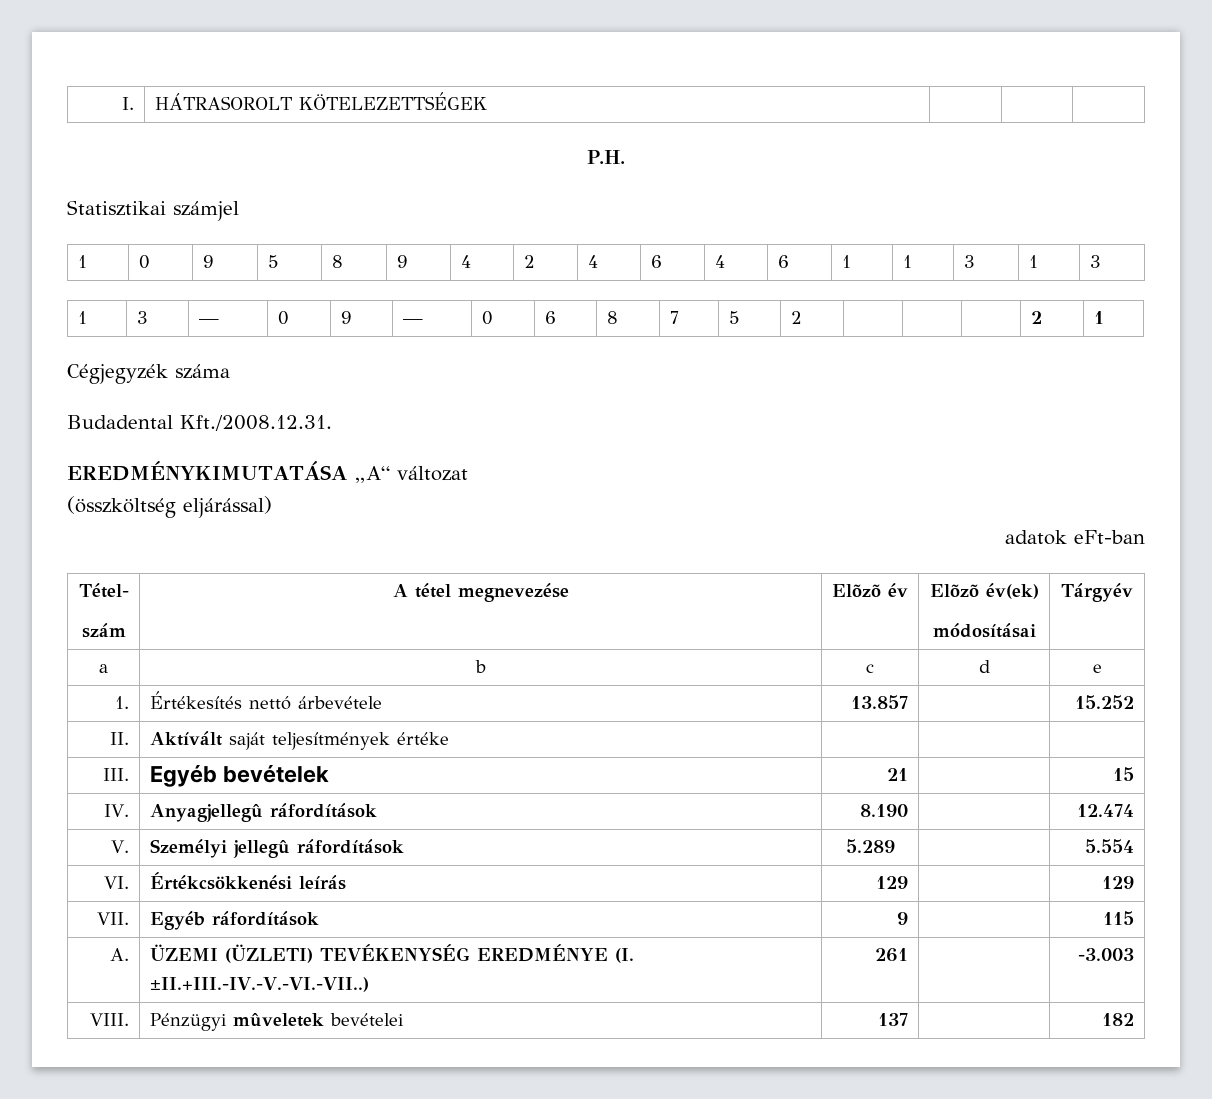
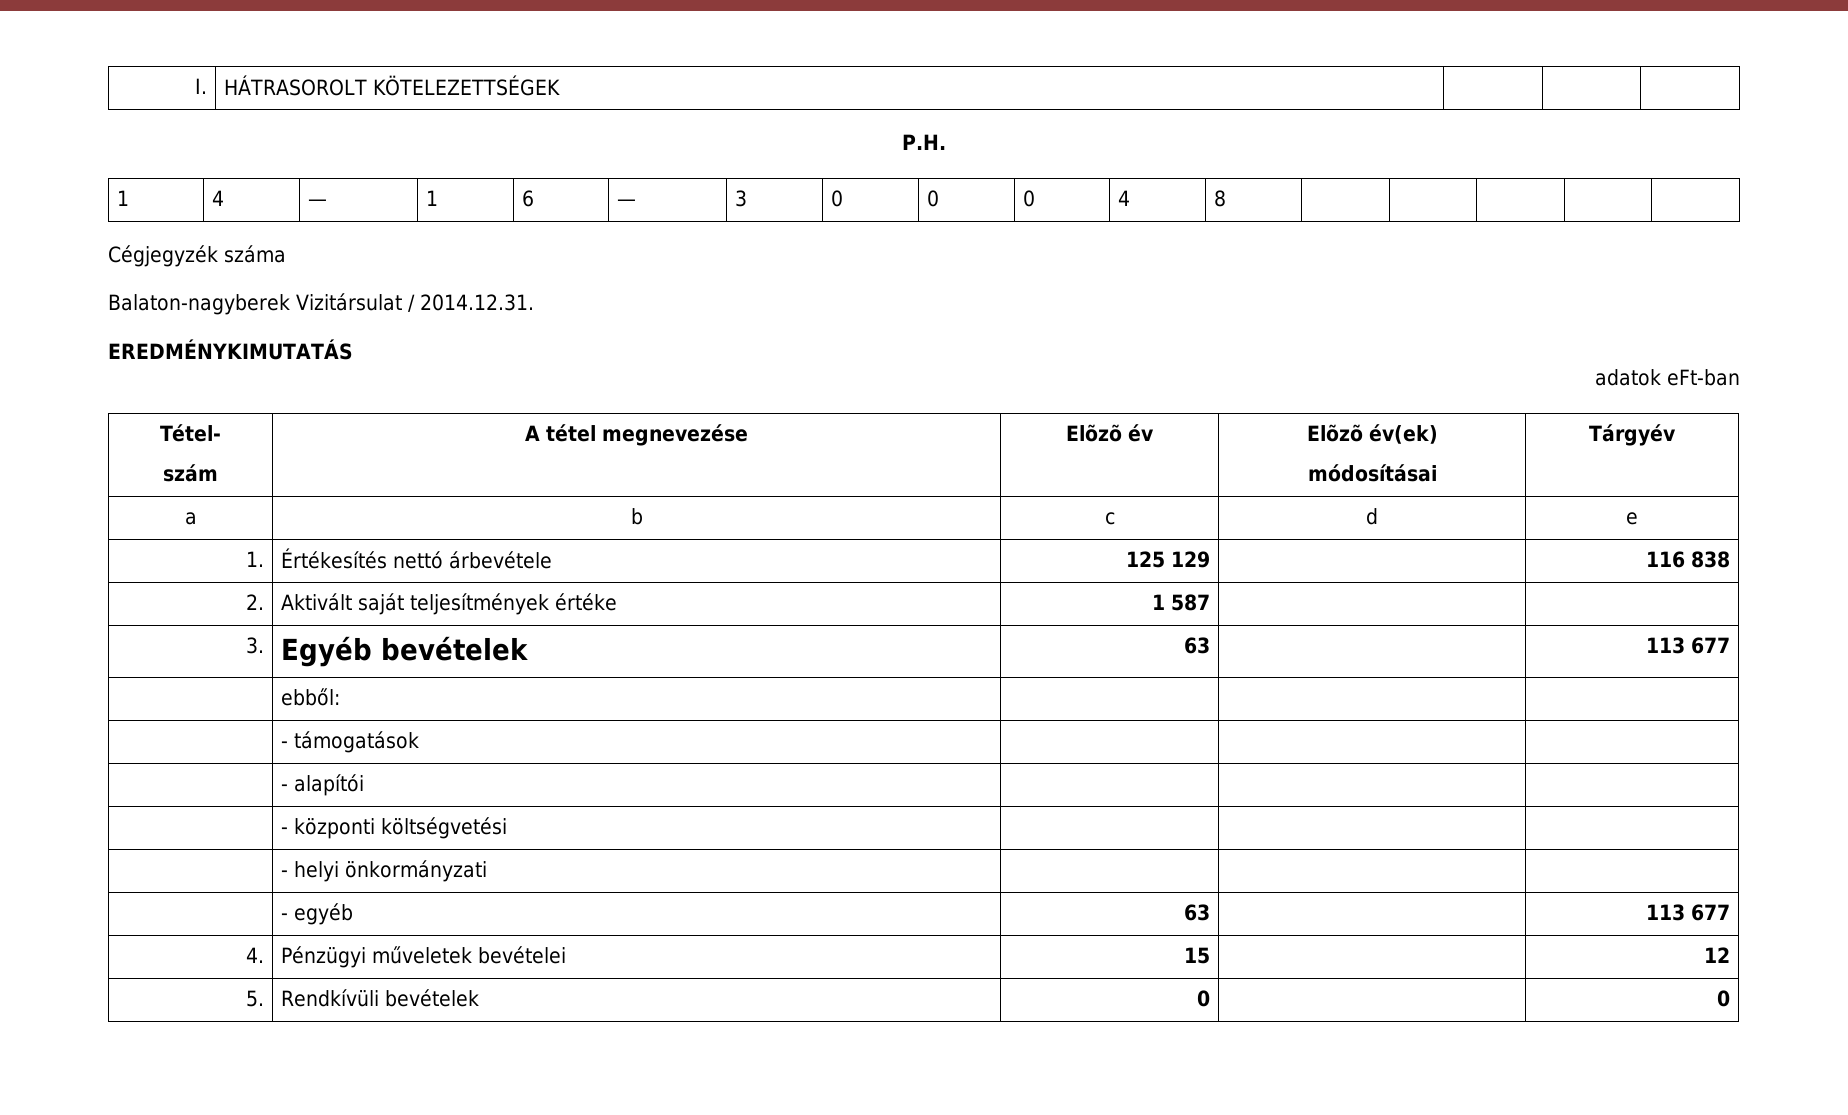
- Statisztikai számjel
- 1 | 0 | 9 | 5 | 8 | 9 | 4 | 2 | 4 | 6 | 4 | 6 | 1 | 1 | 3 | 1 | 3
- 1 | 3 | — | 0 | 9 | — | 0 | 6 | 8 | 7 | 5 | 2 | | | | 2 | 1
+ 1 | 4 | — | 1 | 6 | — | 3 | 0 | 0 | 0 | 4 | 8 | | | | |
  Cégjegyzék száma
- Budadental Kft./2008.12.31.
- EREDMÉNYKIMUTATÁSA „A“ változat
- (összköltség eljárással)
+ Balaton-nagyberek Vizitársulat / 2014.12.31.
+ EREDMÉNYKIMUTATÁS
- 1. | Értékesítés nettó árbevétele | 13.857 | | 15.252
- II. | Aktívált saját teljesítmények értéke | | |
- III. | Egyéb bevételek | 21 | | 15
- IV. | Anyagjellegû ráfordítások | 8.190 | | 12.474
- V. | Személyi jellegû ráfordítások | 5.289 | | 5.554
- VI. | Értékcsökkenési leírás | 129 | | 129
- VII. | Egyéb ráfordítások | 9 | | 115
- A. | ÜZEMI (ÜZLETI) TEVÉKENYSÉG EREDMÉNYE (I. ±II.+III.-IV.-V.-VI.-VII..) | 261 | | -3.003
- VIII. | Pénzügyi mûveletek bevételei | 137 | | 182
+ 1. | Értékesítés nettó árbevétele | 125 129 | | 116 838
+ 2. | Aktivált saját teljesítmények értéke | 1 587 | |
+ 3. | Egyéb bevételek | 63 | | 113 677
+ | ebből: | | |
+ | - támogatások | | |
+ | - alapítói | | |
+ | - központi költségvetési | | |
+ | - helyi önkormányzati | | |
+ | - egyéb | 63 | | 113 677
+ 4. | Pénzügyi műveletek bevételei | 15 | | 12
+ 5. | Rendkívüli bevételek | 0 | | 0

